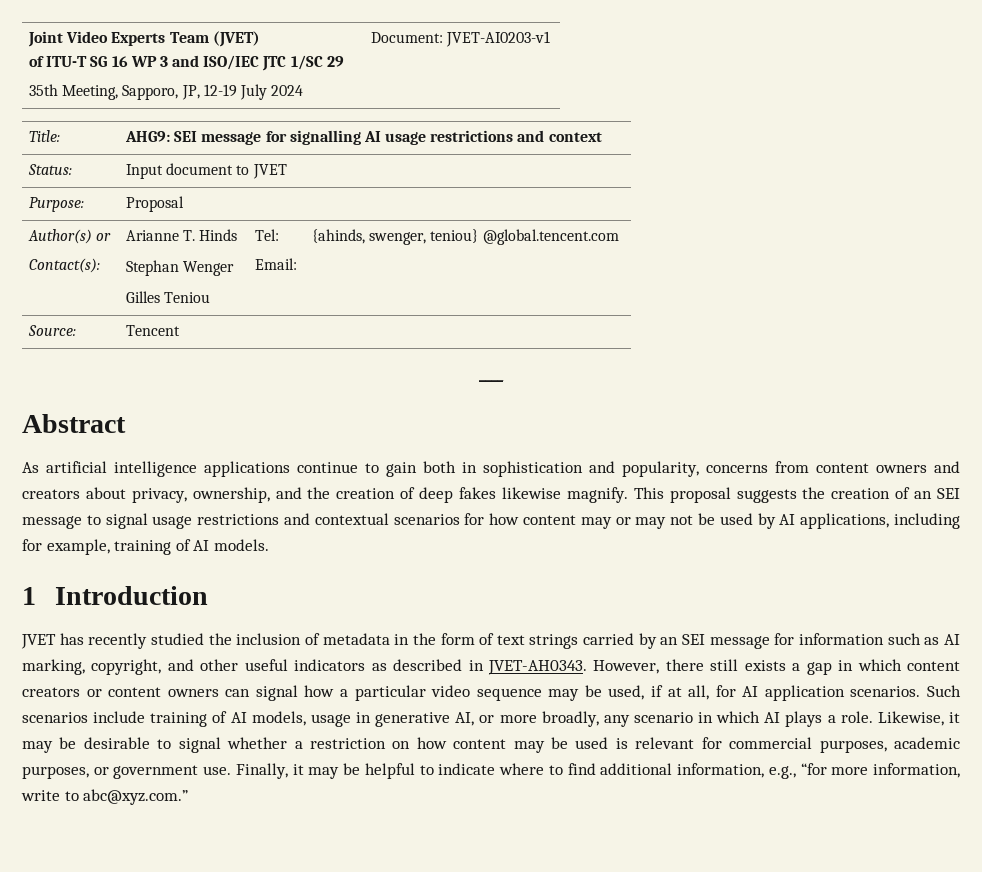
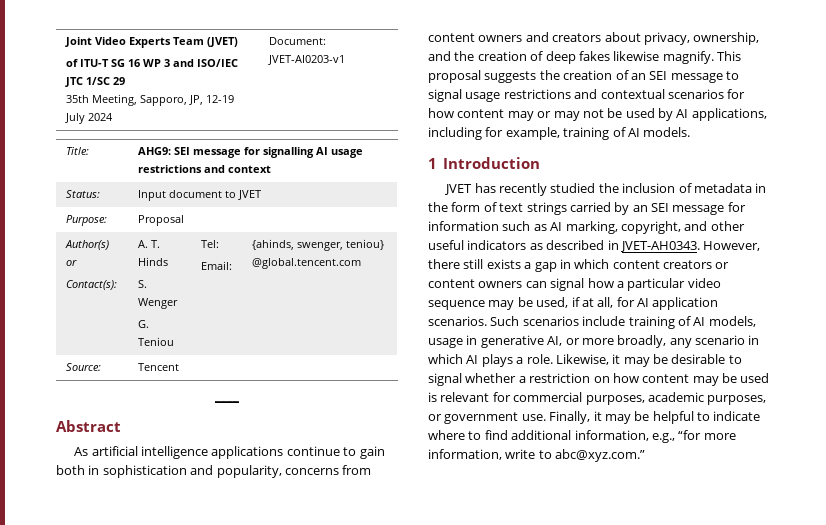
  Author(s) or
- Contact(s): | Arianne T. Hinds
- Stephan Wenger
- Gilles Teniou | Tel:
+ Contact(s): | A. T. Hinds
+ S. Wenger
+ G. Teniou | Tel:

